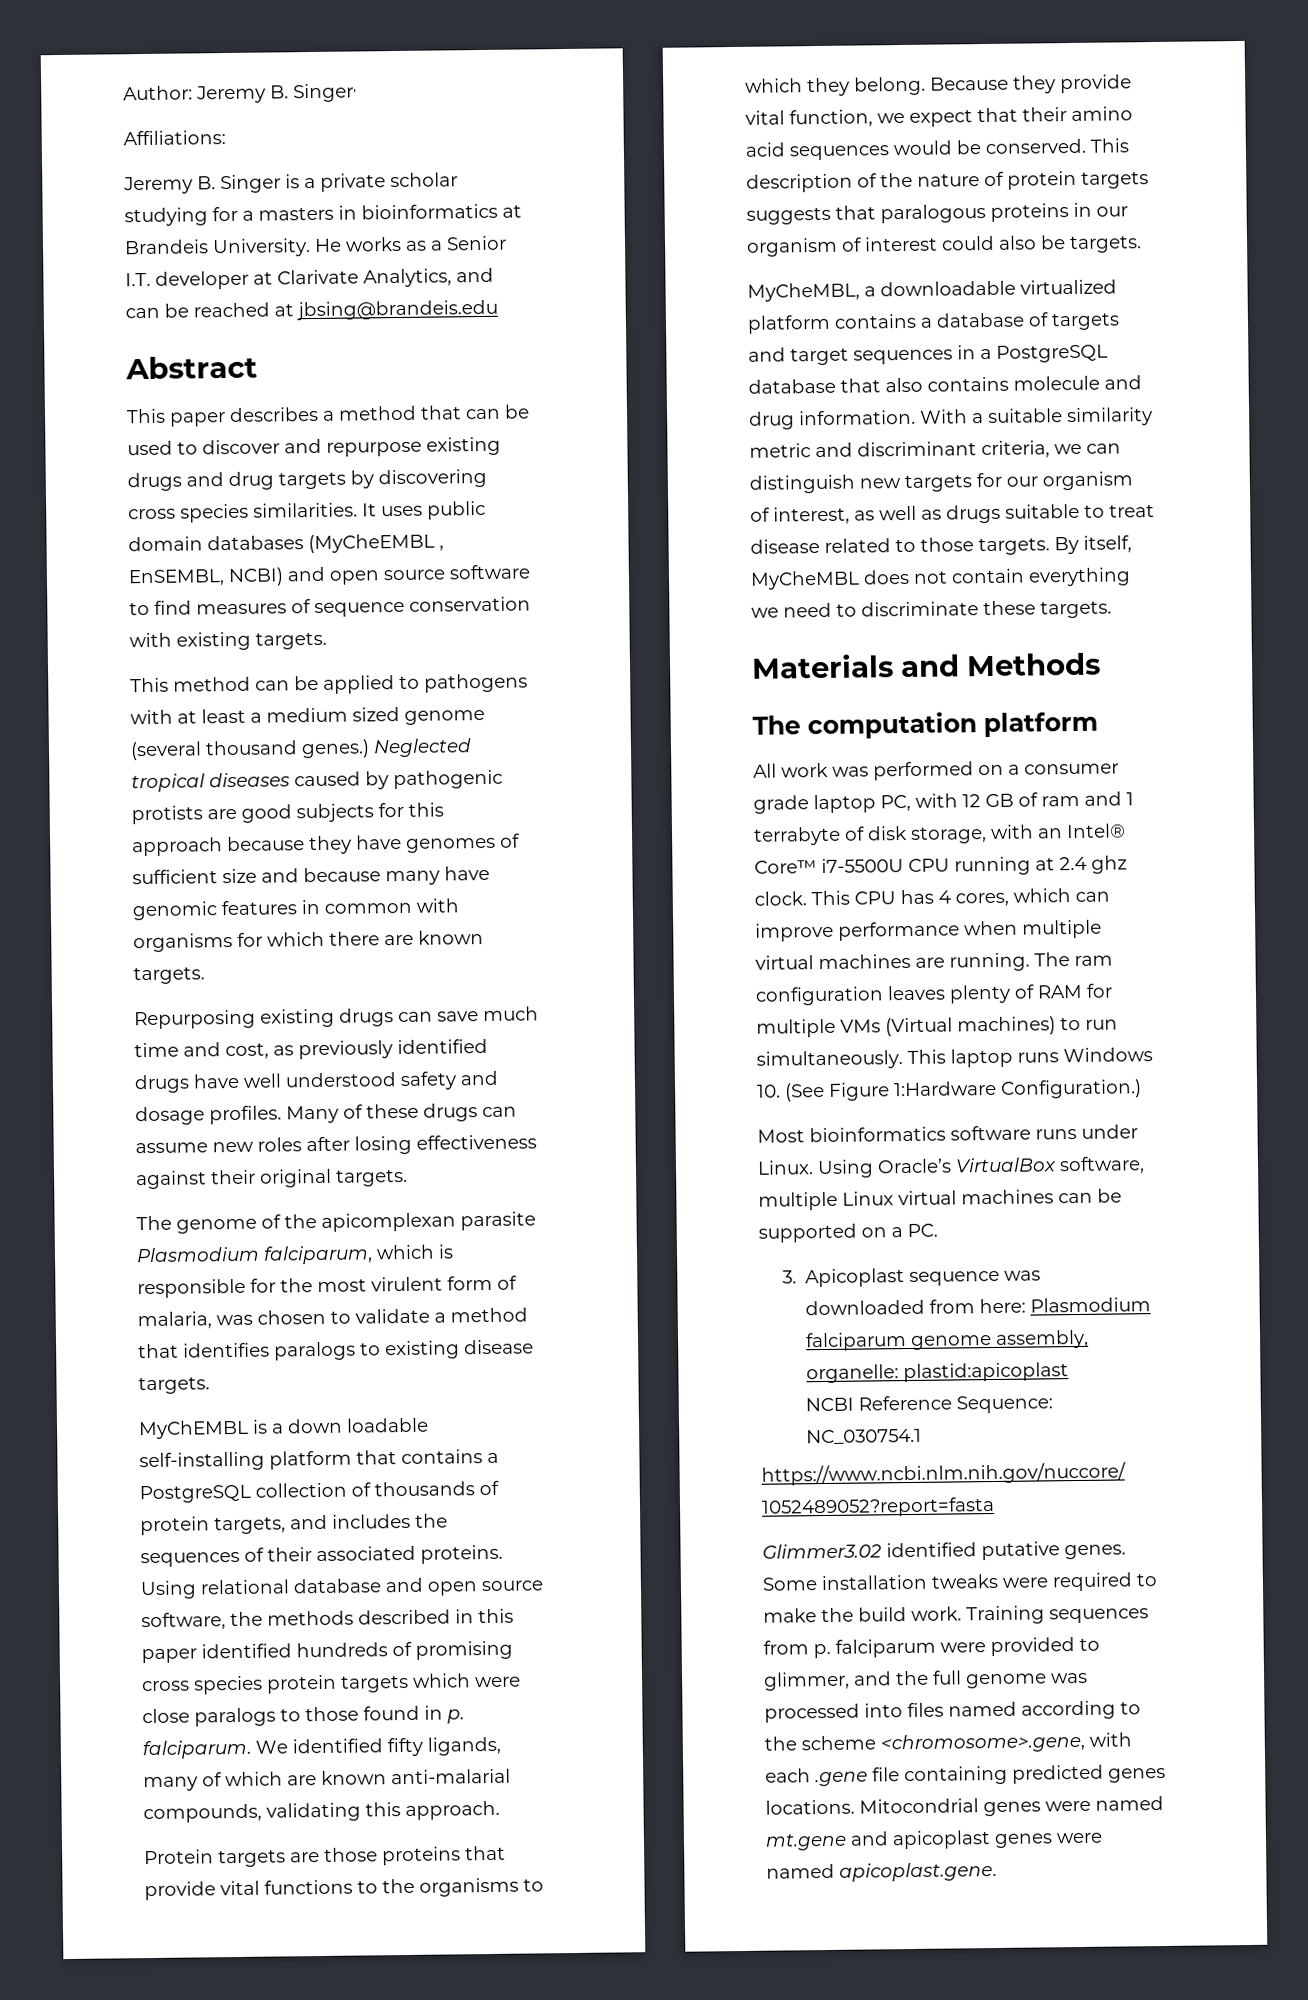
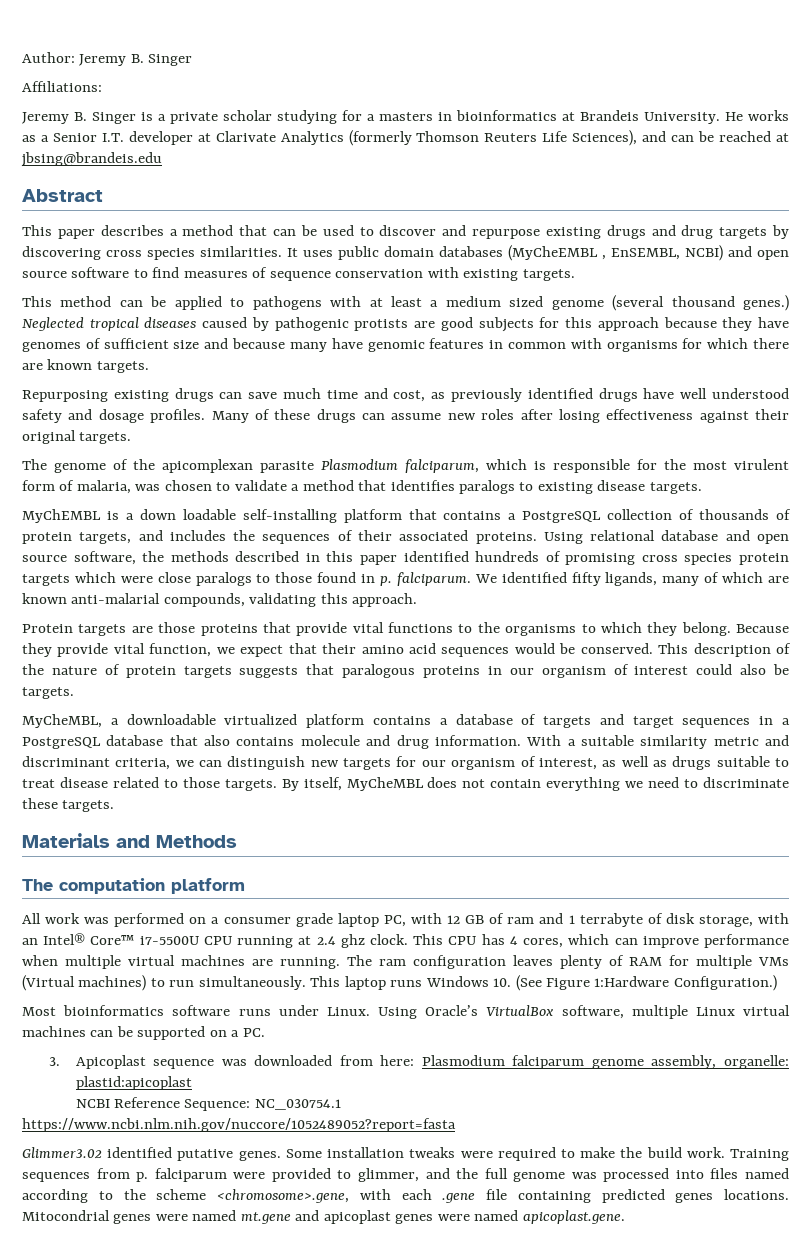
- Author: Jeremy B. Singer,
+ Author: Jeremy B. Singer
- He works as a Senior I.T. developer at Clarivate Analytics, and can be reached at jbsing@brandeis.edu
+ He works as a Senior I.T. developer at Clarivate Analytics (formerly Thomson Reuters Life Sciences), and can be reached at jbsing@brandeis.edu

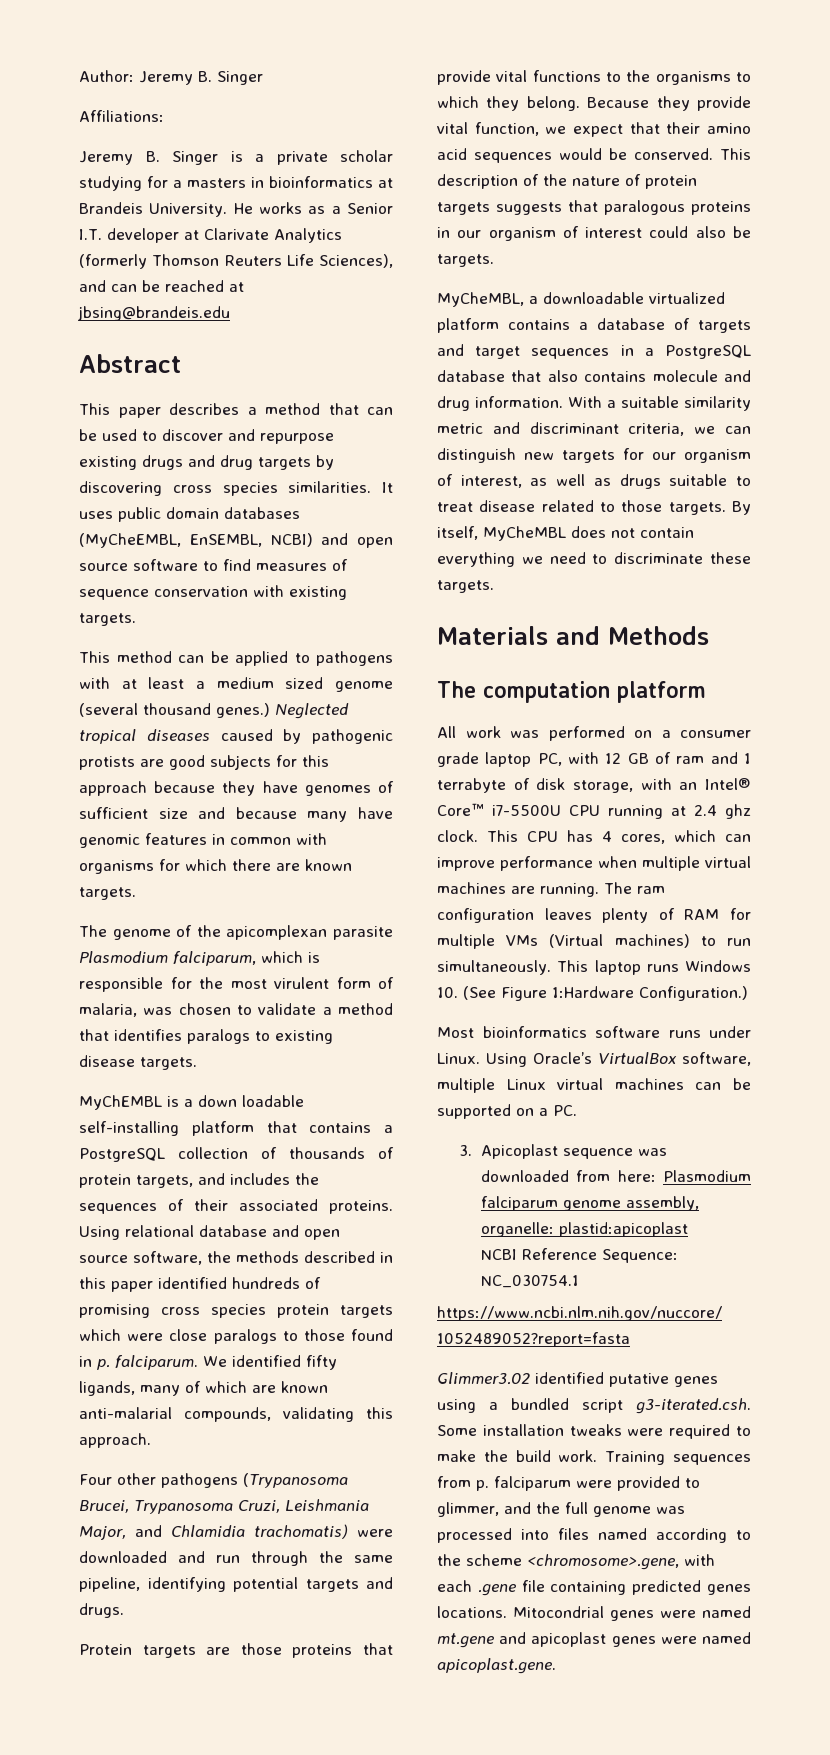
- It uses public domain databases (MyCheEMBL , EnSEMBL, NCBI) and open source software to find measures of sequence conservation with existing targets.
+ It uses public domain databases (MyCheEMBL, EnSEMBL, NCBI) and open source software to find measures of sequence conservation with existing targets.
- Repurposing existing drugs can save much time and cost, as previously identified drugs have well understood safety and dosage profiles. Many of these drugs can assume new roles after losing effectiveness against their original targets.
+ Four other pathogens (Trypanosoma Brucei, Trypanosoma Cruzi, Leishmania Major, and Chlamidia trachomatis) were downloaded and run through the same pipeline, identifying potential targets and drugs.
- Glimmer3.02 identified putative genes. Some installation tweaks were required to make the build work.
+ Glimmer3.02 identified putative genes using a bundled script g3-iterated.csh. Some installation tweaks were required to make the build work.

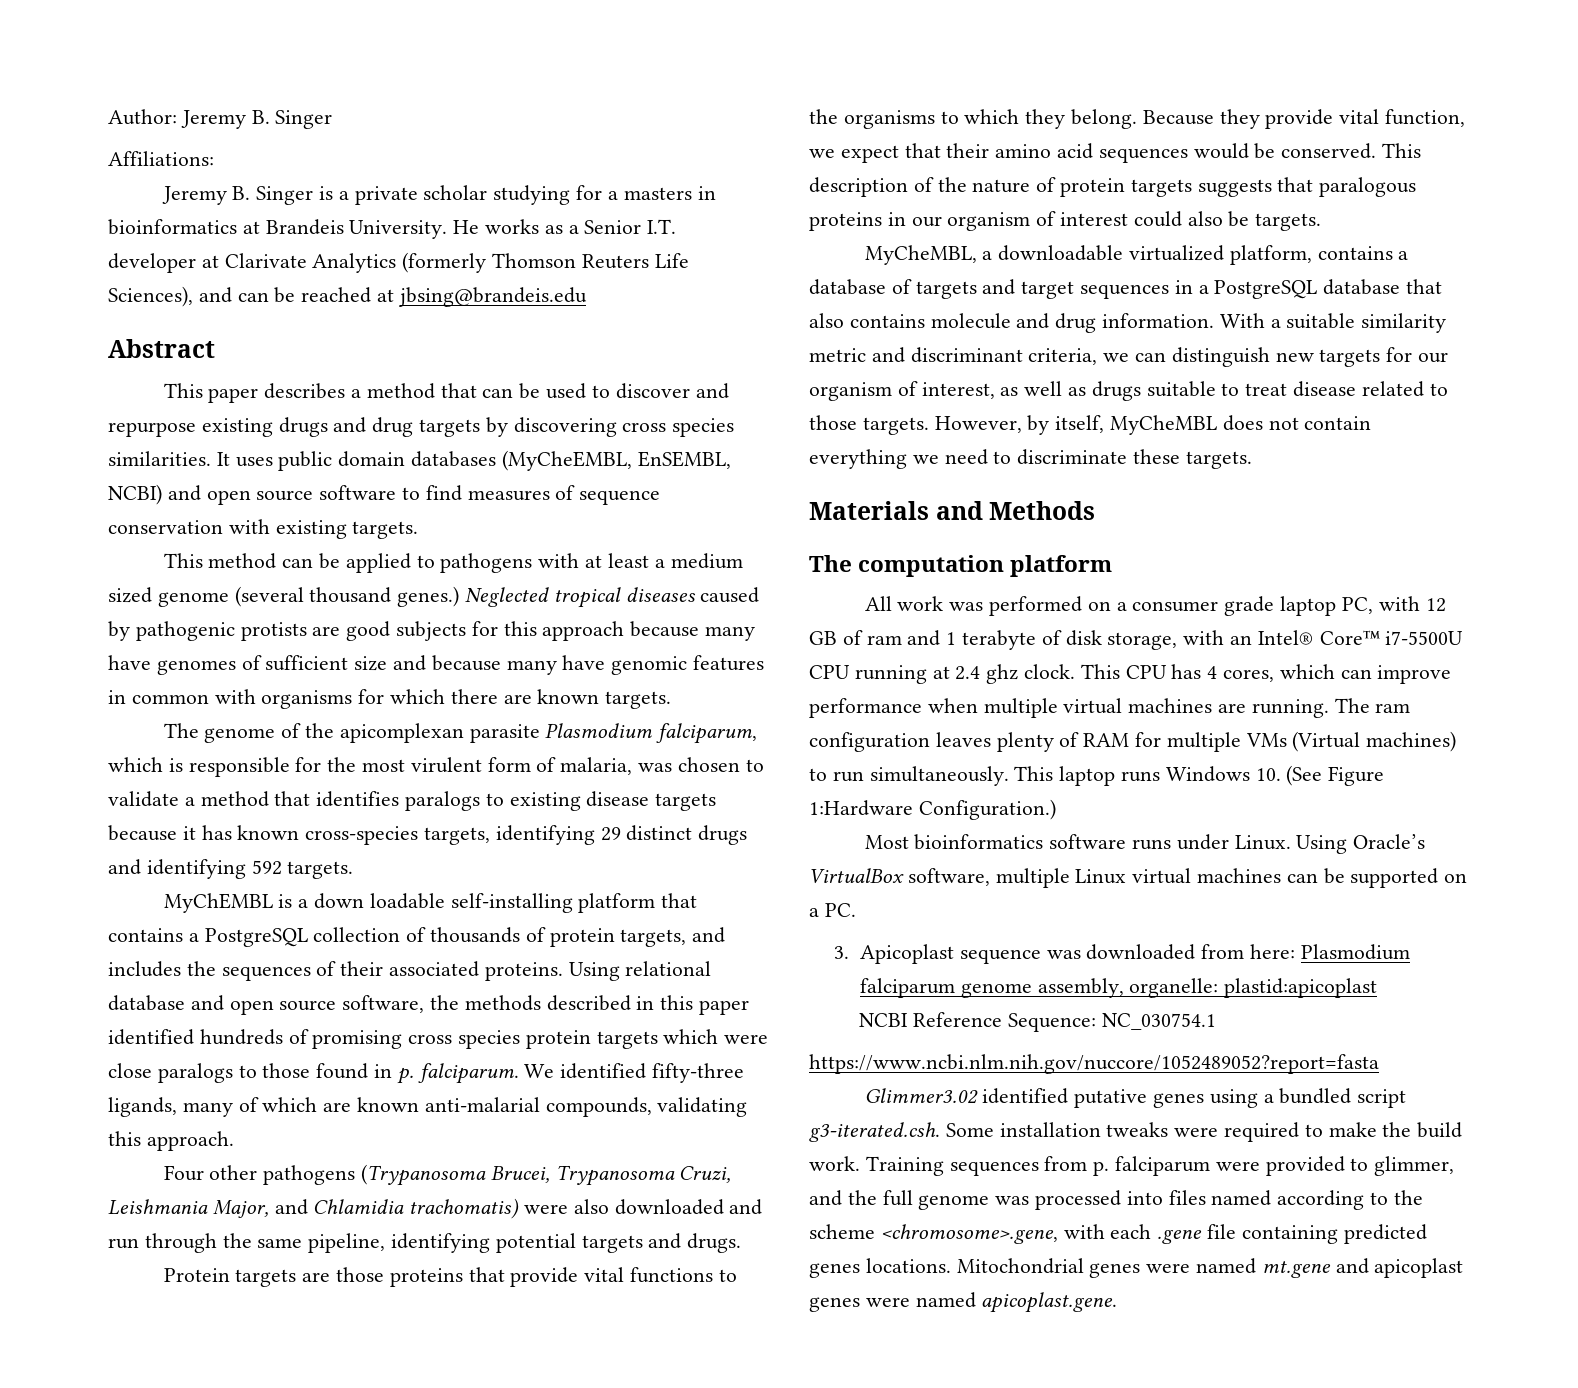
- Neglected tropical diseases caused by pathogenic protists are good subjects for this approach because they have genomes of sufficient size and because many have genomic features in common with organisms for which there are known targets.
+ Neglected tropical diseases caused by pathogenic protists are good subjects for this approach because many have genomes of sufficient size and because many have genomic features in common with organisms for which there are known targets.
- The genome of the apicomplexan parasite Plasmodium falciparum, which is responsible for the most virulent form of malaria, was chosen to validate a method that identifies paralogs to existing disease targets.
+ The genome of the apicomplexan parasite Plasmodium falciparum, which is responsible for the most virulent form of malaria, was chosen to validate a method that identifies paralogs to existing disease targets because it has known cross-species targets, identifying 29 distinct drugs and identifying 592 targets.
- We identified fifty ligands, many of which are known anti-malarial compounds, validating this approach.
+ We identified fifty-three ligands, many of which are known anti-malarial compounds, validating this approach.
- Four other pathogens (Trypanosoma Brucei, Trypanosoma Cruzi, Leishmania Major, and Chlamidia trachomatis) were downloaded and run through the same pipeline, identifying potential targets and drugs.
+ Four other pathogens (Trypanosoma Brucei, Trypanosoma Cruzi, Leishmania Major, and Chlamidia trachomatis) were also downloaded and run through the same pipeline, identifying potential targets and drugs.
- MyCheMBL, a downloadable virtualized platform contains a database of targets and target sequences in a PostgreSQL database that also contains molecule and drug information.
+ MyCheMBL, a downloadable virtualized platform, contains a database of targets and target sequences in a PostgreSQL database that also contains molecule and drug information.
- By itself, MyCheMBL does not contain everything we need to discriminate these targets.
+ However, by itself, MyCheMBL does not contain everything we need to discriminate these targets.
- All work was performed on a consumer grade laptop PC, with 12 GB of ram and 1 terrabyte of disk storage, with an Intel® Core™ i7-5500U CPU running at 2.4 ghz clock.
+ All work was performed on a consumer grade laptop PC, with 12 GB of ram and 1 terabyte of disk storage, with an Intel® Core™ i7-5500U CPU running at 2.4 ghz clock.
- Mitocondrial genes were named mt.gene and apicoplast genes were named apicoplast.gene.
+ Mitochondrial genes were named mt.gene and apicoplast genes were named apicoplast.gene.

